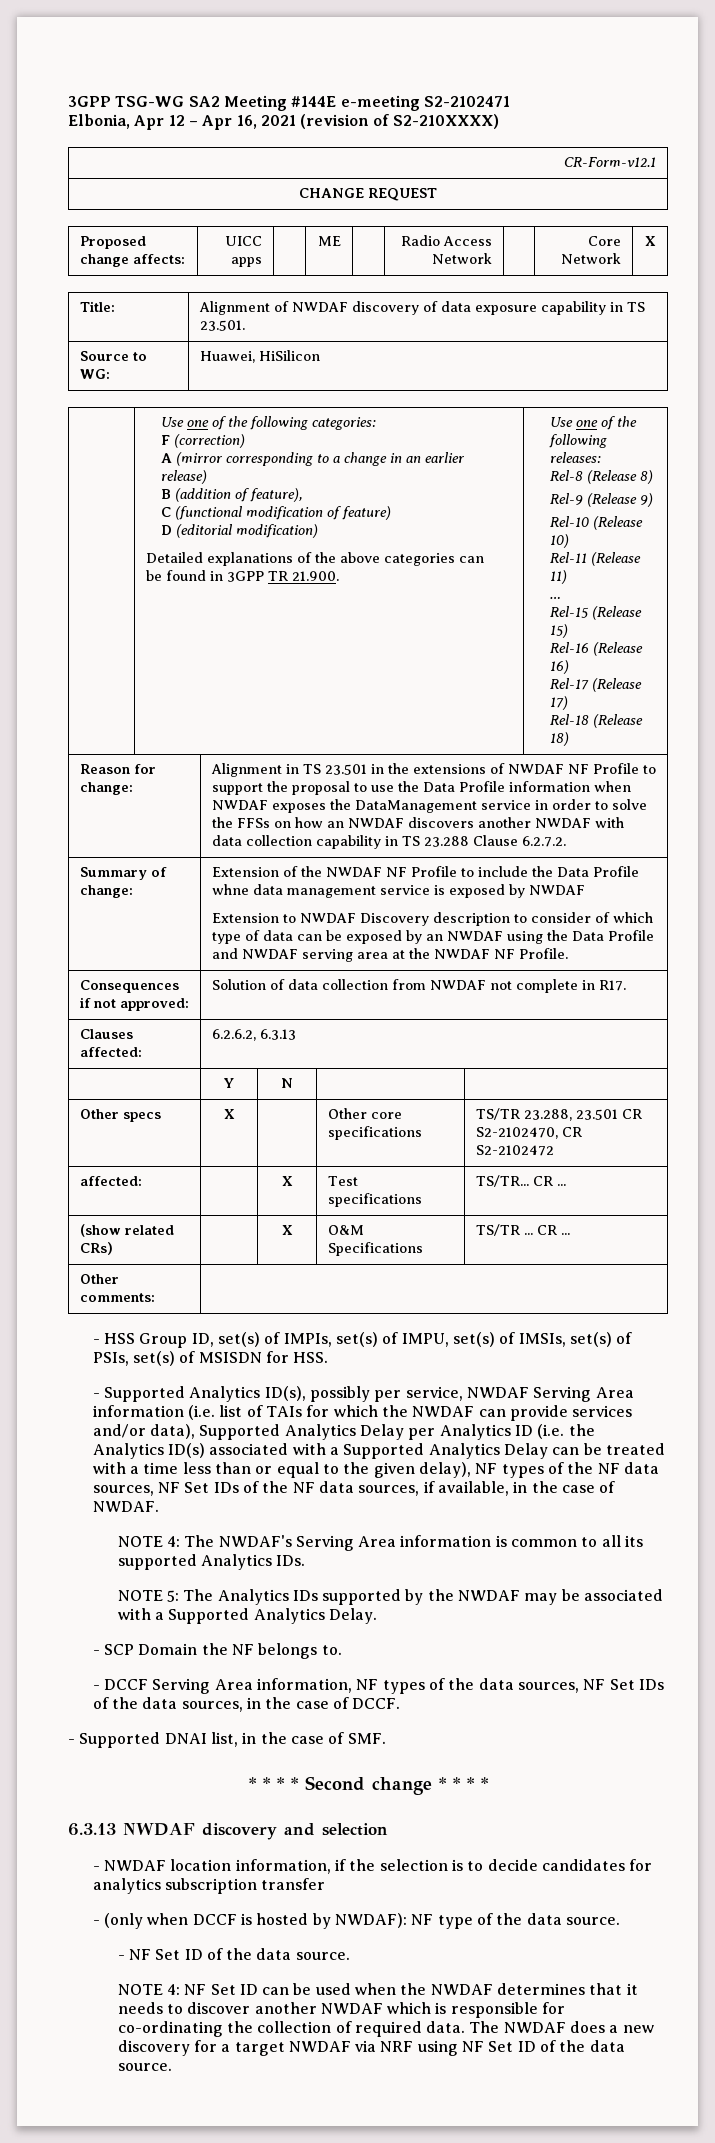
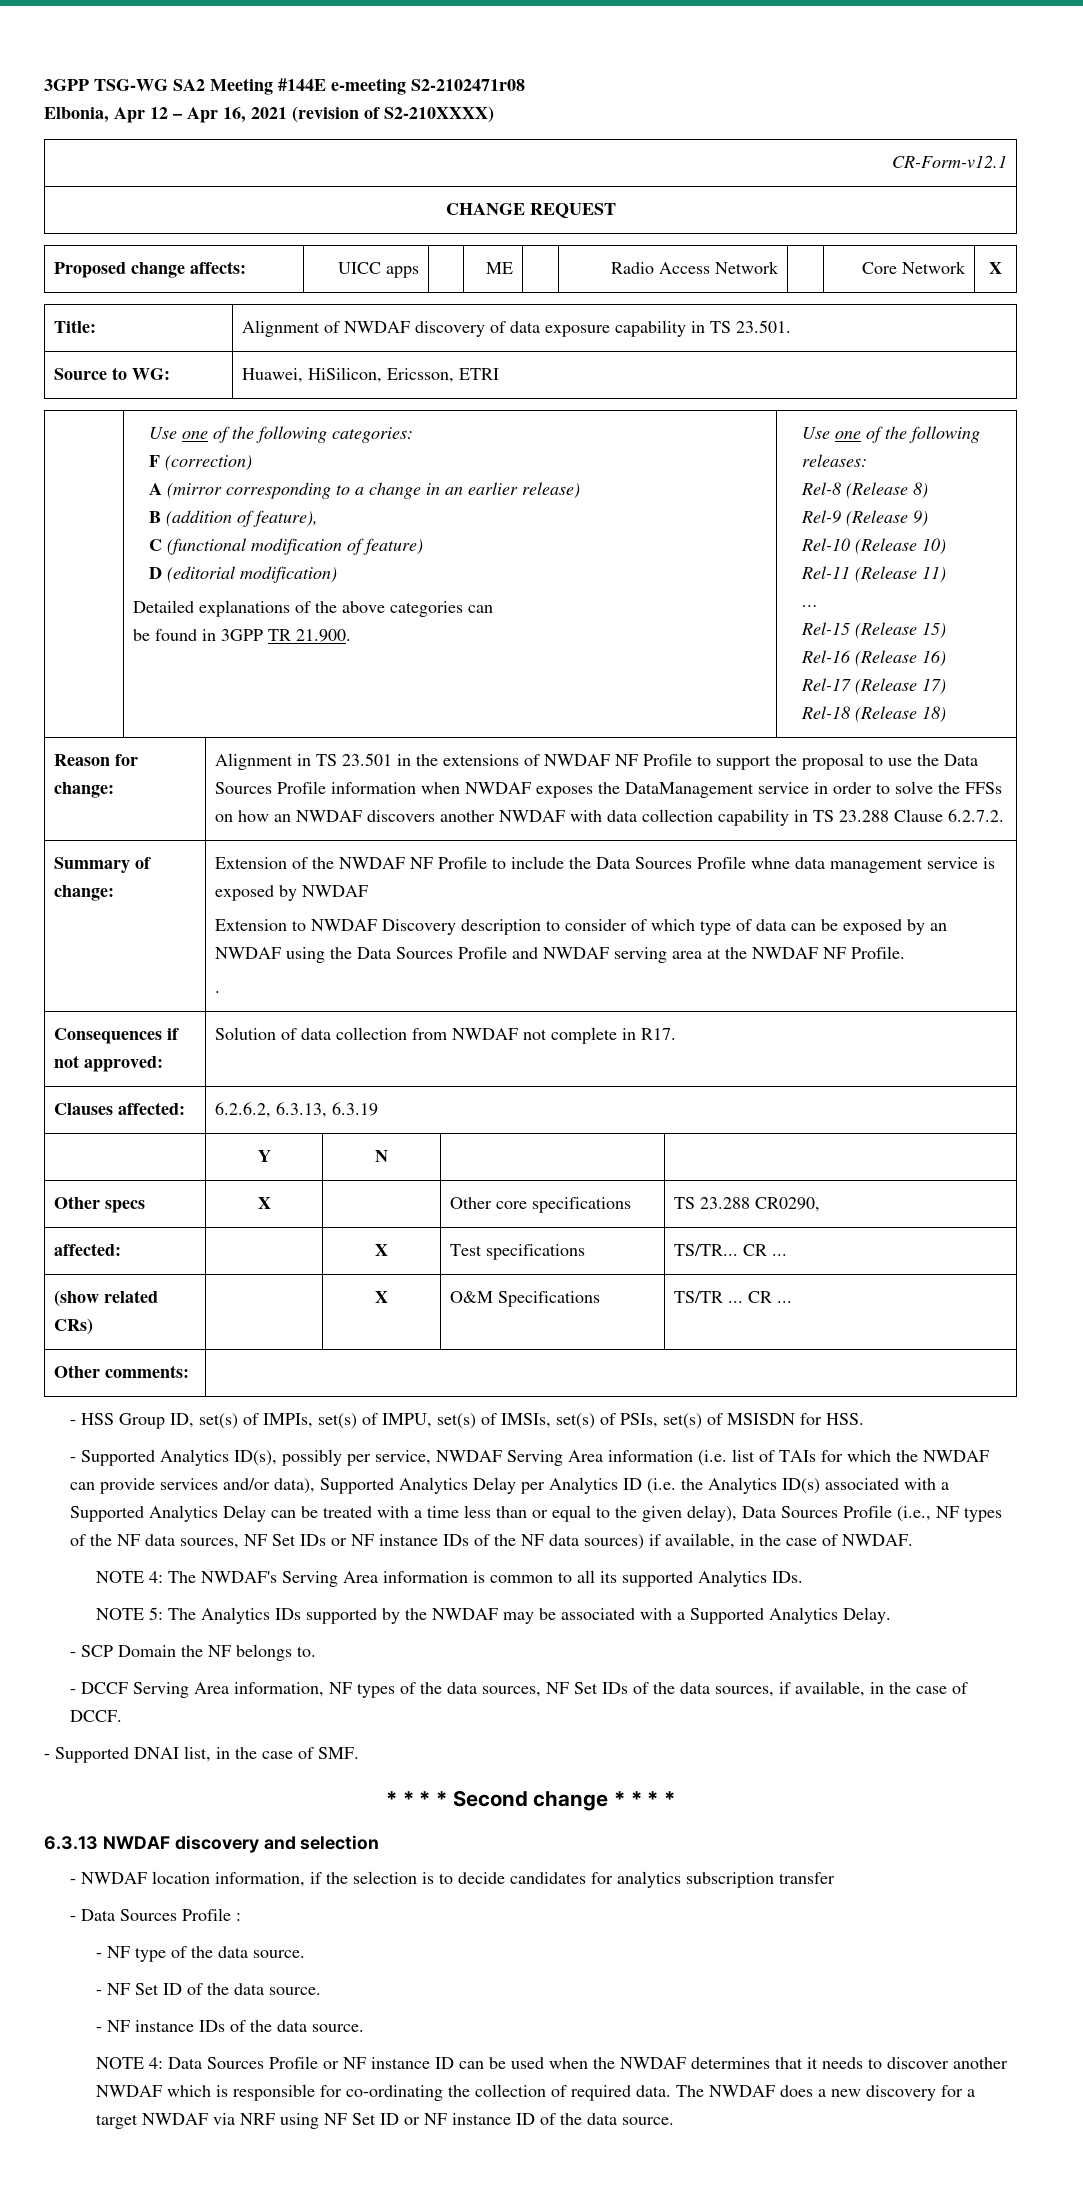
- 3GPP TSG-WG SA2 Meeting #144E e-meeting S2-2102471
+ 3GPP TSG-WG SA2 Meeting #144E e-meeting S2-2102471r08
- Source to WG: | Huawei, HiSilicon
+ Source to WG: | Huawei, HiSilicon, Ericsson, ETRI
- Alignment in TS 23.501 in the extensions of NWDAF NF Profile to support the proposal to use the Data Profile information when NWDAF exposes the DataManagement service in order to solve the FFSs on how an NWDAF discovers another NWDAF with data collection capability in TS 23.288 Clause 6.2.7.2.
+ Alignment in TS 23.501 in the extensions of NWDAF NF Profile to support the proposal to use the Data Sources Profile information when NWDAF exposes the DataManagement service in order to solve the FFSs on how an NWDAF discovers another NWDAF with data collection capability in TS 23.288 Clause 6.2.7.2.
- Extension of the NWDAF NF Profile to include the Data Profile whne data management service is exposed by NWDAF
+ Extension of the NWDAF NF Profile to include the Data Sources Profile whne data management service is exposed by NWDAF
- Extension to NWDAF Discovery description to consider of which type of data can be exposed by an NWDAF using the Data Profile and NWDAF serving area at the NWDAF NF Profile.
+ Extension to NWDAF Discovery description to consider of which type of data can be exposed by an NWDAF using the Data Sources Profile and NWDAF serving area at the NWDAF NF Profile.
+ .
- Clauses affected: | 6.2.6.2, 6.3.13
+ Clauses affected: | 6.2.6.2, 6.3.13, 6.3.19
- Other specs | X | | Other core specifications | TS/TR 23.288, 23.501 CR S2-2102470, CR S2-2102472
+ Other specs | X | | Other core specifications | TS 23.288 CR0290,
- - Supported Analytics ID(s), possibly per service, NWDAF Serving Area information (i.e. list of TAIs for which the NWDAF can provide services and/or data), Supported Analytics Delay per Analytics ID (i.e. the Analytics ID(s) associated with a Supported Analytics Delay can be treated with a time less than or equal to the given delay), NF types of the NF data sources, NF Set IDs of the NF data sources, if available, in the case of NWDAF.
+ - Supported Analytics ID(s), possibly per service, NWDAF Serving Area information (i.e. list of TAIs for which the NWDAF can provide services and/or data), Supported Analytics Delay per Analytics ID (i.e. the Analytics ID(s) associated with a Supported Analytics Delay can be treated with a time less than or equal to the given delay), Data Sources Profile (i.e., NF types of the NF data sources, NF Set IDs or NF instance IDs of the NF data sources) if available, in the case of NWDAF.
- - DCCF Serving Area information, NF types of the data sources, NF Set IDs of the data sources, in the case of DCCF.
+ - DCCF Serving Area information, NF types of the data sources, NF Set IDs of the data sources, if available, in the case of DCCF.
- - (only when DCCF is hosted by NWDAF): NF type of the data source.
+ - Data Sources Profile :
+ - NF type of the data source.
- NOTE 4: NF Set ID can be used when the NWDAF determines that it needs to discover another NWDAF which is responsible for co-ordinating the collection of required data.
+ - NF instance IDs of the data source.
+ NOTE 4: Data Sources Profile or NF instance ID can be used when the NWDAF determines that it needs to discover another NWDAF which is responsible for co-ordinating the collection of required data.
- The NWDAF does a new discovery for a target NWDAF via NRF using NF Set ID of the data source.
+ The NWDAF does a new discovery for a target NWDAF via NRF using NF Set ID or NF instance ID of the data source.

